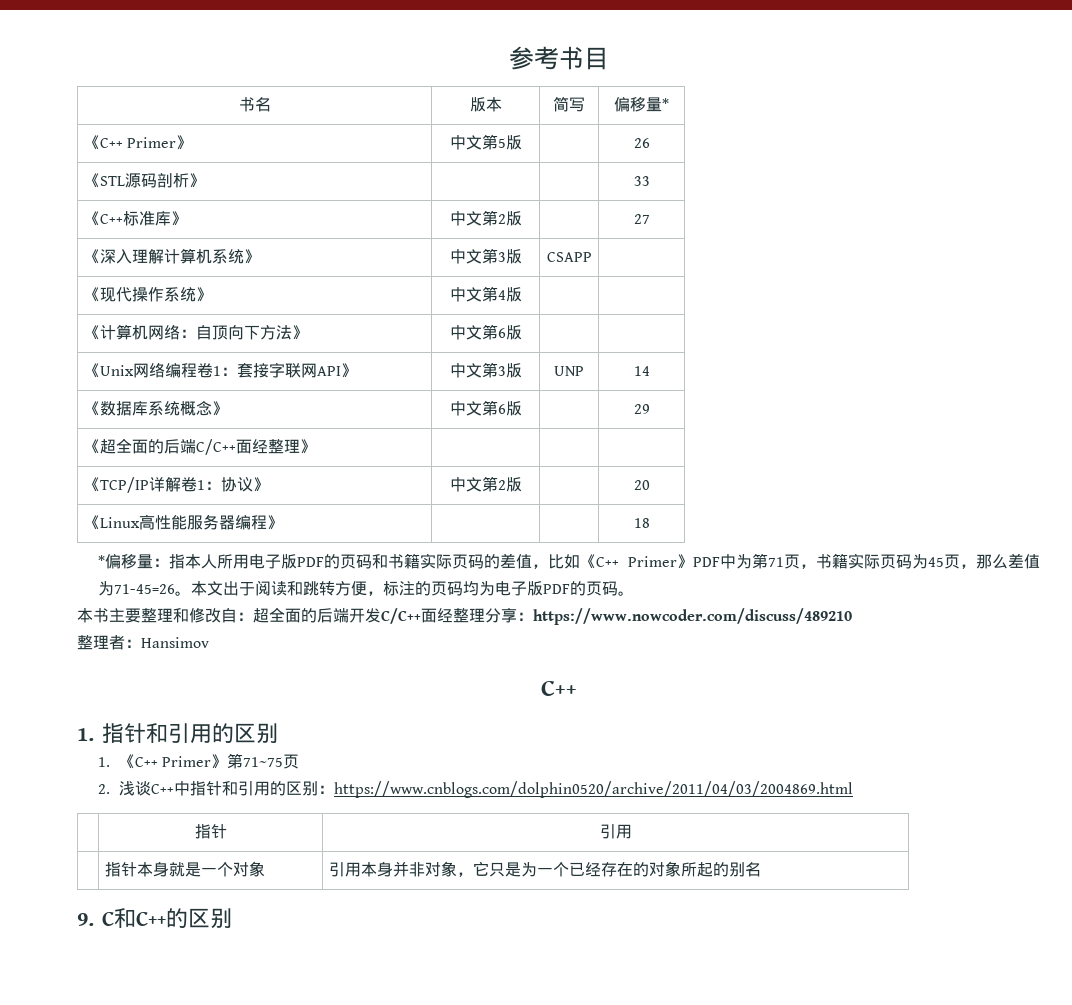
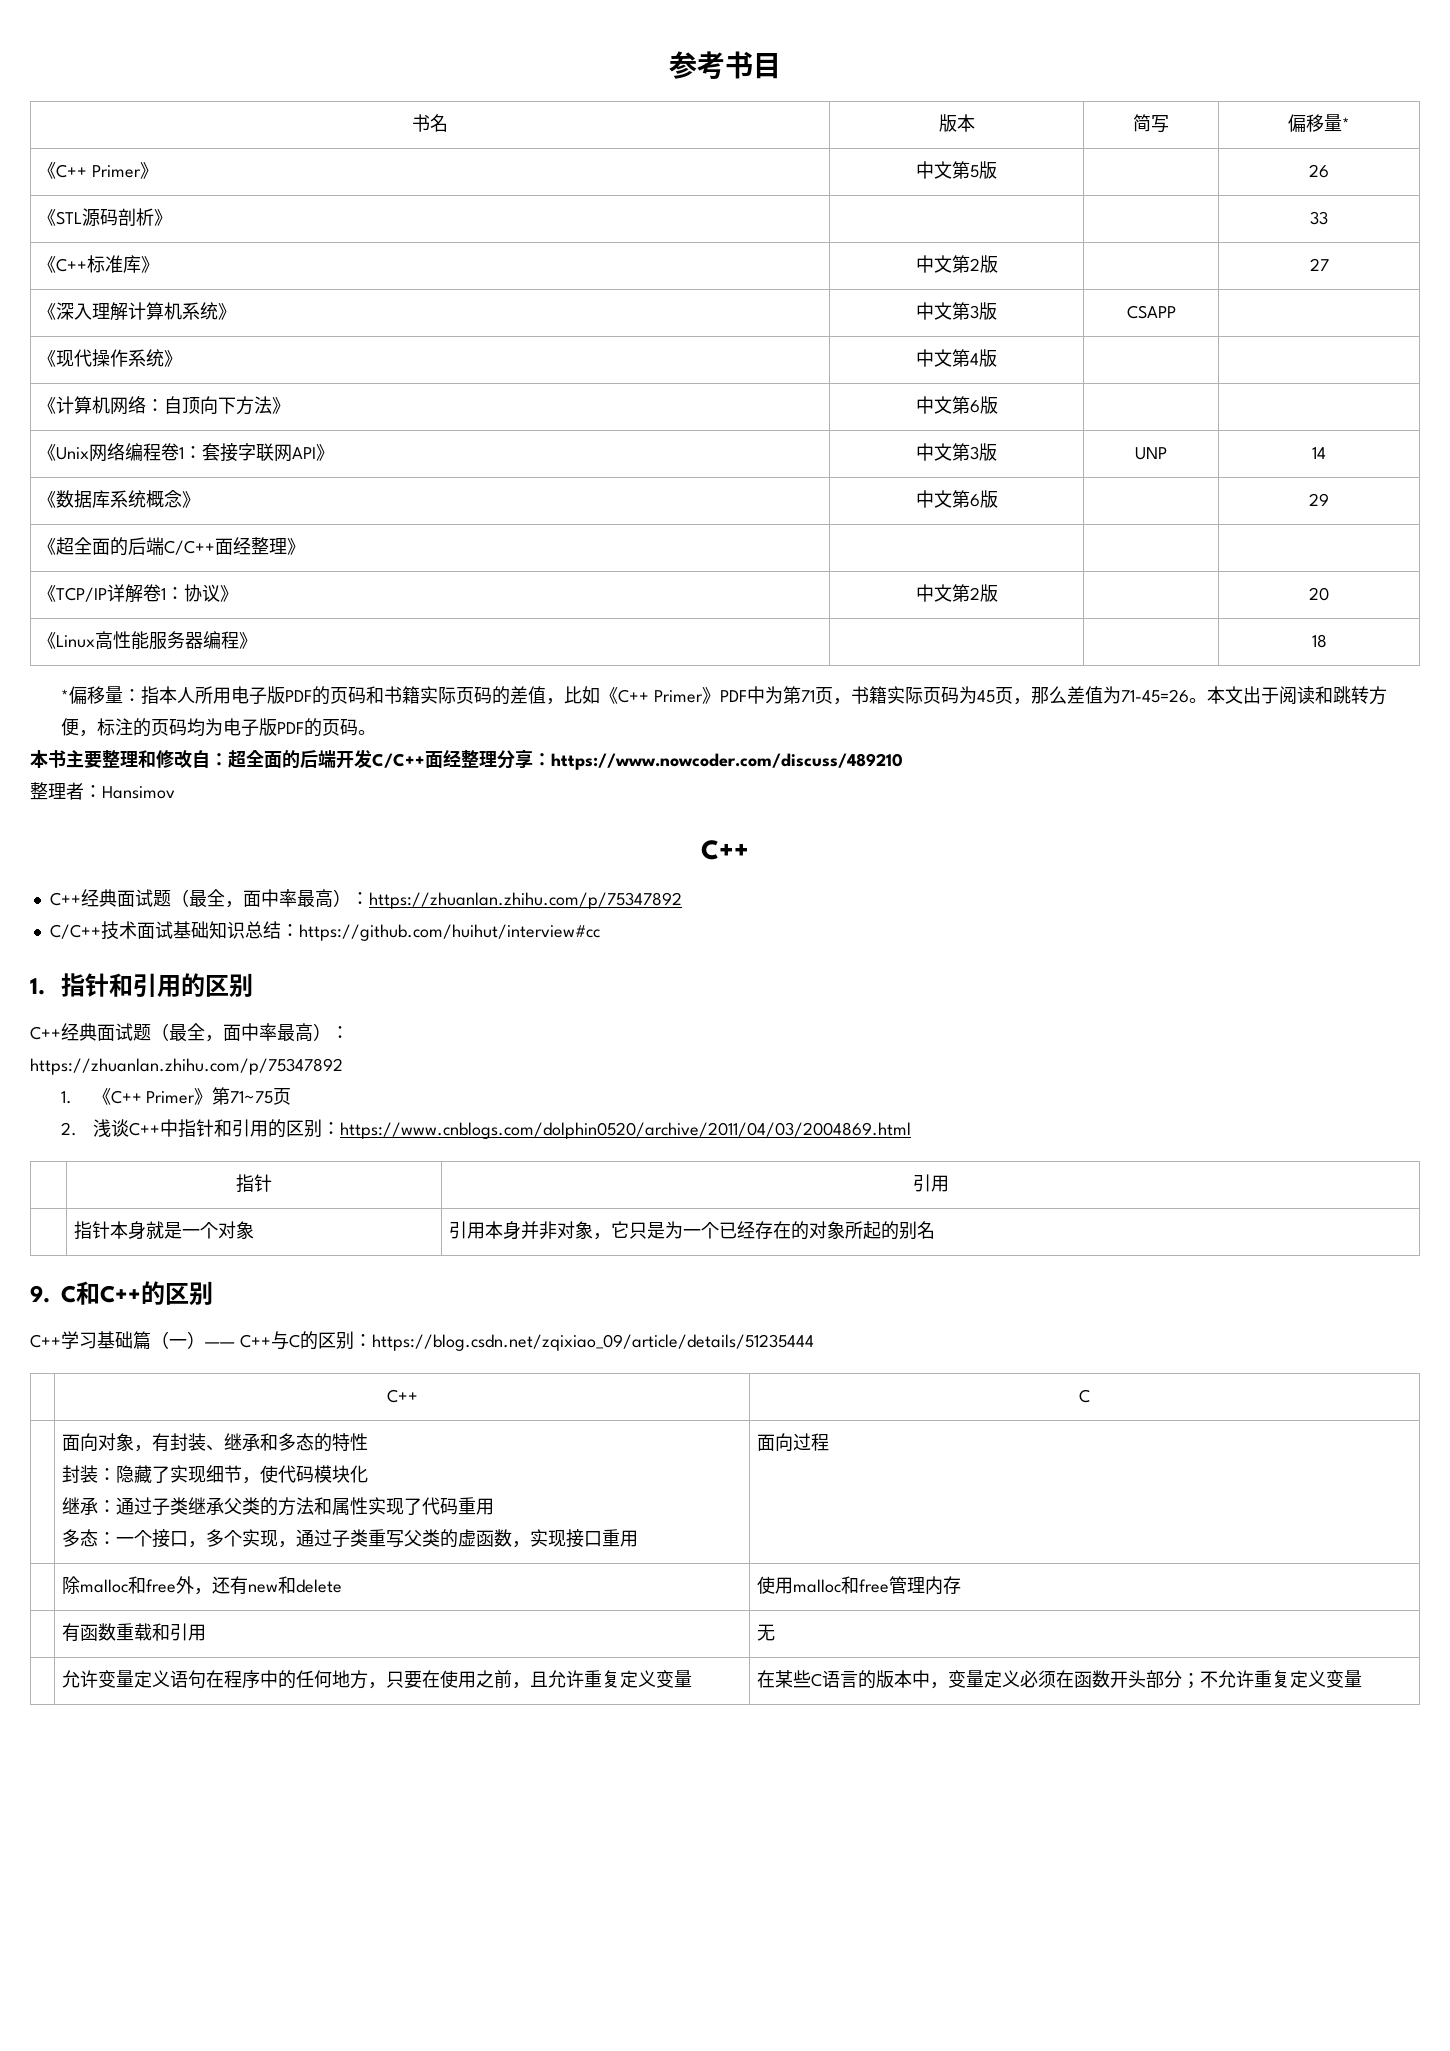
+ C++经典面试题（最全，面中率最高）：https://zhuanlan.zhihu.com/p/75347892
+ C/C++技术面试基础知识总结：https://github.com/huihut/interview#cc
  1.指针和引用的区别
+ C++经典面试题（最全，面中率最高）：
+ https://zhuanlan.zhihu.com/p/75347892
+ C++学习基础篇（一）—— C++与C的区别：https://blog.csdn.net/zqixiao_09/article/details/51235444
+ | C++ | C
+ | 面向对象，有封装、继承和多态的特性
+ 封装：隐藏了实现细节，使代码模块化
+ 继承：通过子类继承父类的方法和属性实现了代码重用
+ 多态：一个接口，多个实现，通过子类重写父类的虚函数，实现接口重用 | 面向过程
+ | 除malloc和free外，还有new和delete | 使用malloc和free管理内存
+ | 有函数重载和引用 | 无
+ | 允许变量定义语句在程序中的任何地方，只要在使用之前，且允许重复定义变量 | 在某些C语言的版本中，变量定义必须在函数开头部分；不允许重复定义变量

